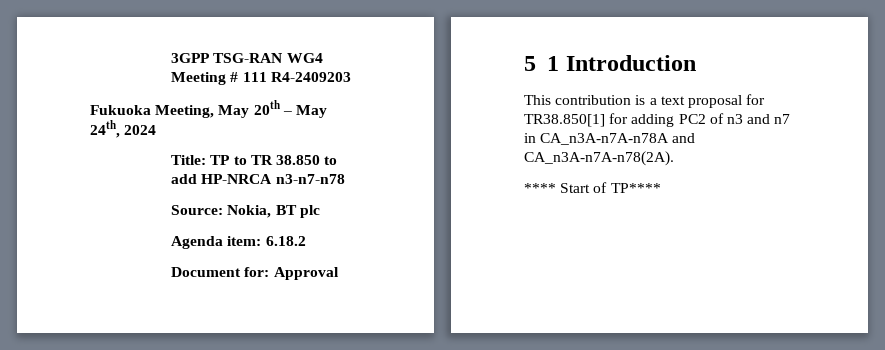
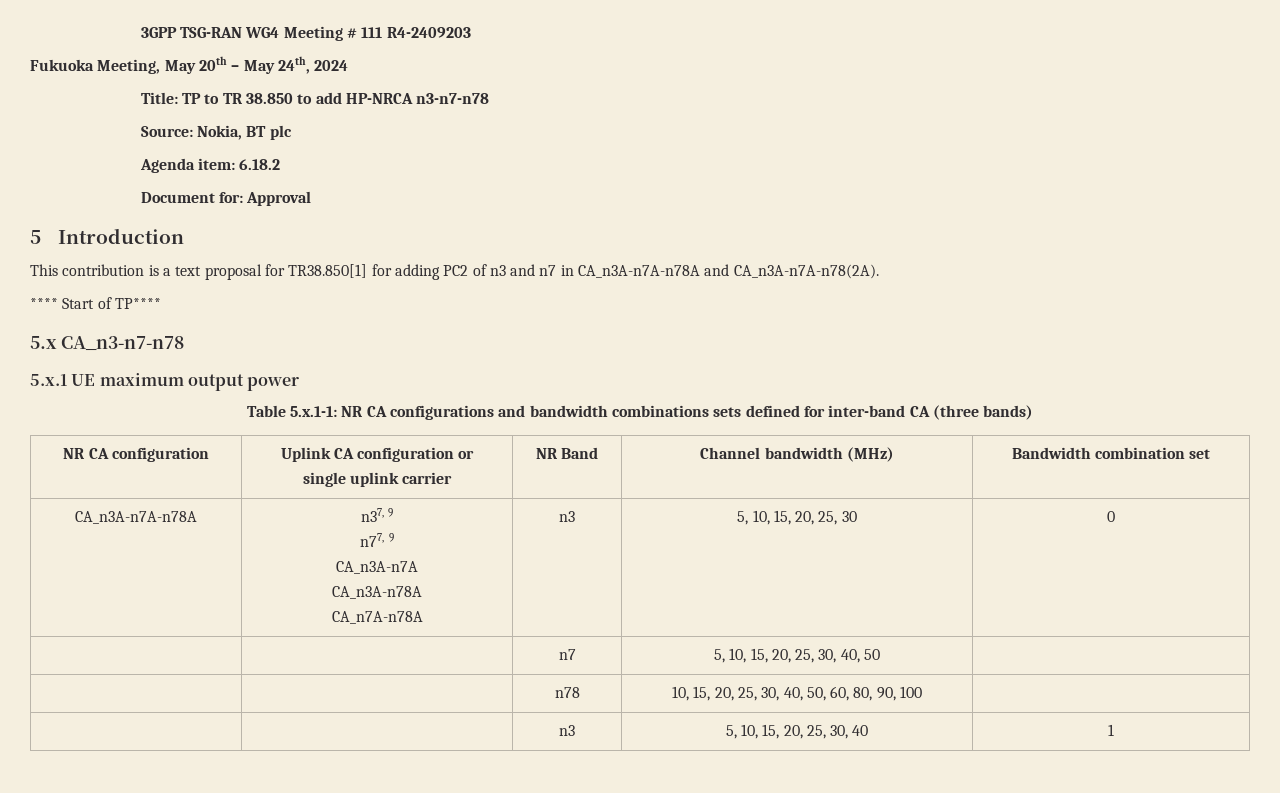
- 5 1 Introduction
+ 5 Introduction
+ 5.x CA_n3-n7-n78
+ 5.x.1 UE maximum output power
+ Table 5.x.1-1: NR CA configurations and bandwidth combinations sets defined for inter-band CA (three bands)
+ NR CA configuration | Uplink CA configuration or
+ single uplink carrier | NR Band | Channel bandwidth (MHz) | Bandwidth combination set
+ CA_n3A-n7A-n78A | n37, 9
+ n77, 9
+ CA_n3A-n7A
+ CA_n3A-n78A
+ CA_n7A-n78A | n3 | 5, 10, 15, 20, 25, 30 | 0
+ | | n7 | 5, 10, 15, 20, 25, 30, 40, 50 |
+ | | n78 | 10, 15, 20, 25, 30, 40, 50, 60, 80, 90, 100 |
+ | | n3 | 5, 10, 15, 20, 25, 30, 40 | 1

